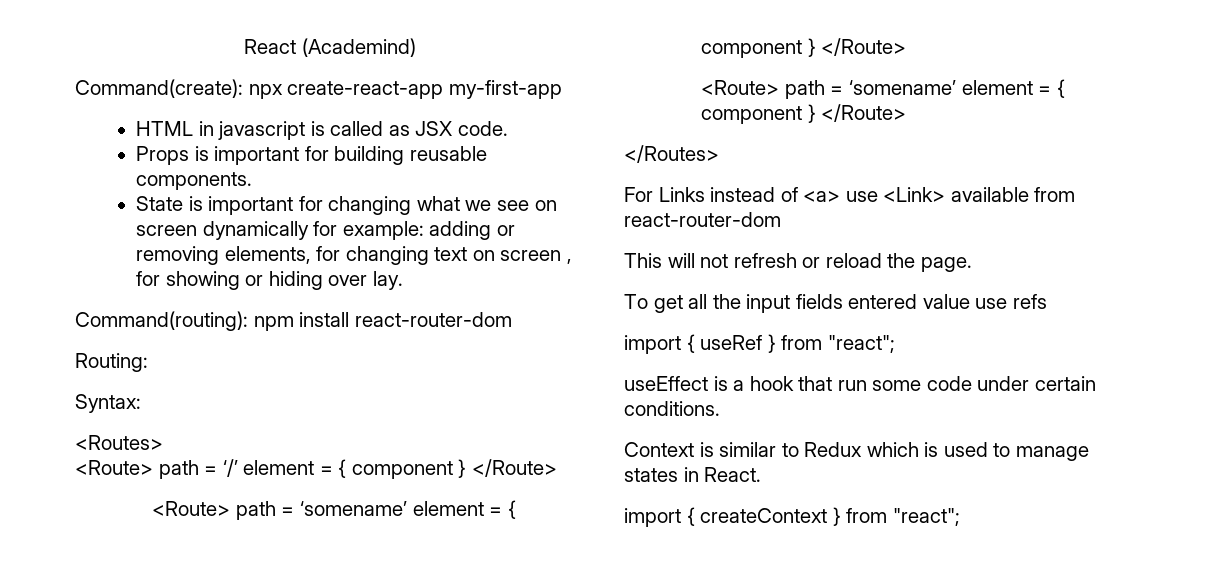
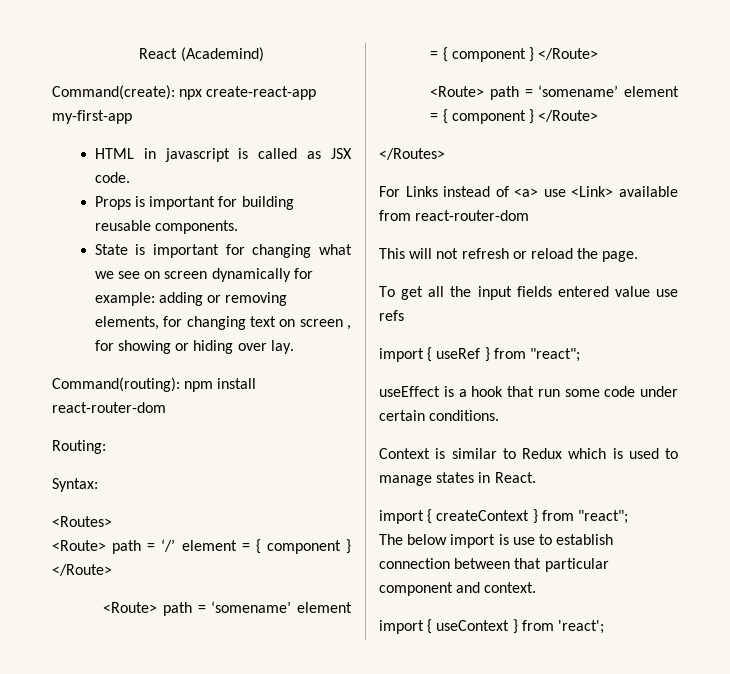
+ The below import is use to establish connection between that particular component and context.
+ import { useContext } from 'react';

